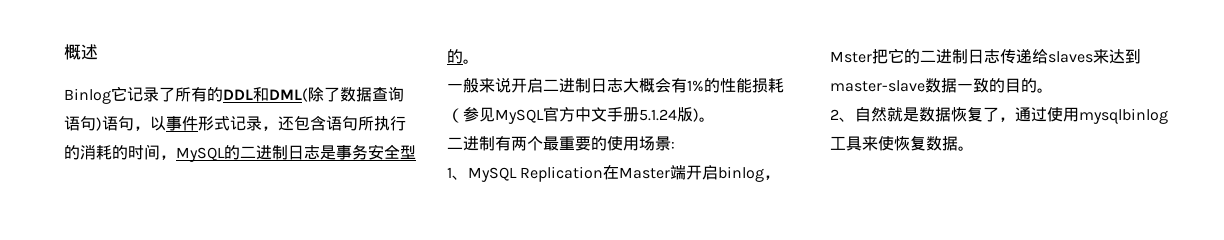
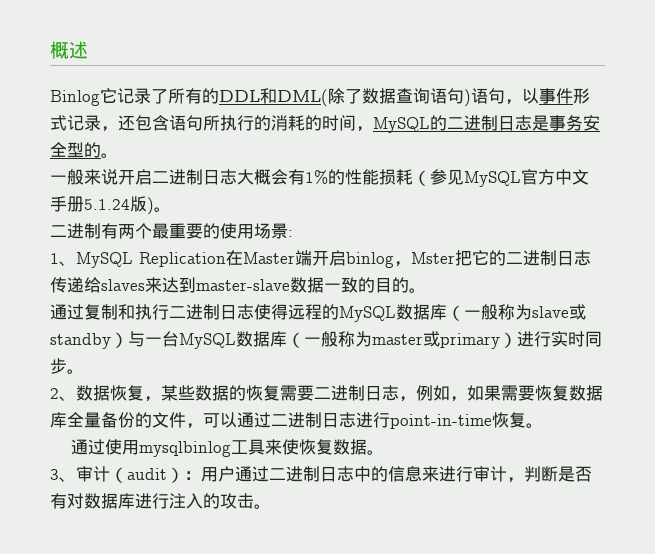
- 2、自然就是数据恢复了，通过使用mysqlbinlog工具来使恢复数据。
+ 通过复制和执行二进制日志使得远程的MySQL数据库（一般称为slave或standby）与一台MySQL数据库（一般称为master或primary）进行实时同步。
+ 2、数据恢复，某些数据的恢复需要二进制日志，例如，如果需要恢复数据库全量备份的文件，可以通过二进制日志进行point-in-time恢复。
+ 通过使用mysqlbinlog工具来使恢复数据。
+ 3、审计（audit）：用户通过二进制日志中的信息来进行审计，判断是否有对数据库进行注入的攻击。

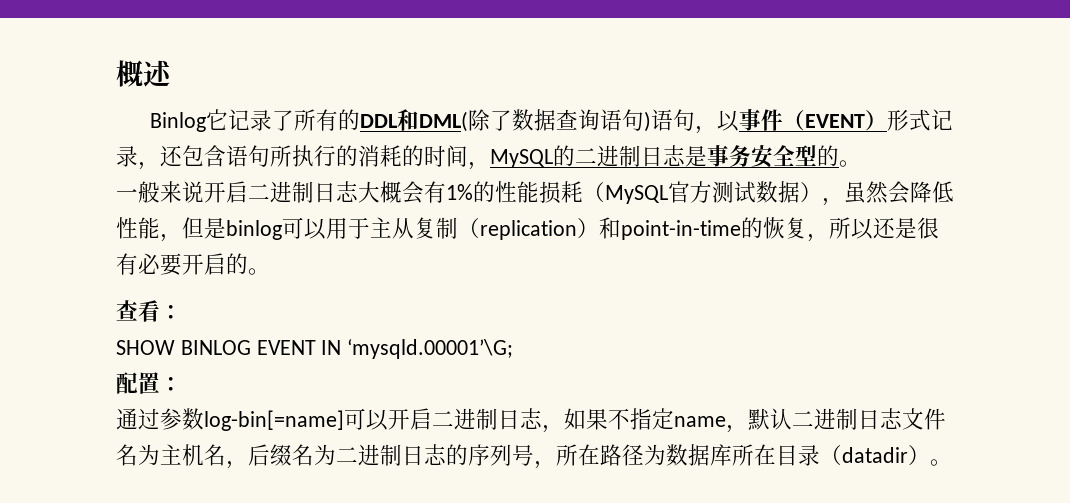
- Binlog它记录了所有的DDL和DML(除了数据查询语句)语句，以事件形式记录，还包含语句所执行的消耗的时间，MySQL的二进制日志是事务安全型的。
+ Binlog它记录了所有的DDL和DML(除了数据查询语句)语句，以事件（EVENT）形式记录，还包含语句所执行的消耗的时间，MySQL的二进制日志是事务安全型的。
- 一般来说开启二进制日志大概会有1%的性能损耗（参见MySQL官方中文手册5.1.24版)。
- 二进制有两个最重要的使用场景:
- 1、MySQL Replication在Master端开启binlog，Mster把它的二进制日志传递给slaves来达到master-slave数据一致的目的。
- 通过复制和执行二进制日志使得远程的MySQL数据库（一般称为slave或standby）与一台MySQL数据库（一般称为master或primary）进行实时同步。
- 2、数据恢复，某些数据的恢复需要二进制日志，例如，如果需要恢复数据库全量备份的文件，可以通过二进制日志进行point-in-time恢复。
- 通过使用mysqlbinlog工具来使恢复数据。
- 3、审计（audit）：用户通过二进制日志中的信息来进行审计，判断是否有对数据库进行注入的攻击。
+ 一般来说开启二进制日志大概会有1%的性能损耗（MySQL官方测试数据），虽然会降低性能，但是binlog可以用于主从复制（replication）和point-in-time的恢复，所以还是很有必要开启的。
+ 查看：
+ SHOW BINLOG EVENT IN ‘mysqld.00001’\G;
+ 配置：
+ 通过参数log-bin[=name]可以开启二进制日志，如果不指定name，默认二进制日志文件名为主机名，后缀名为二进制日志的序列号，所在路径为数据库所在目录（datadir）。

